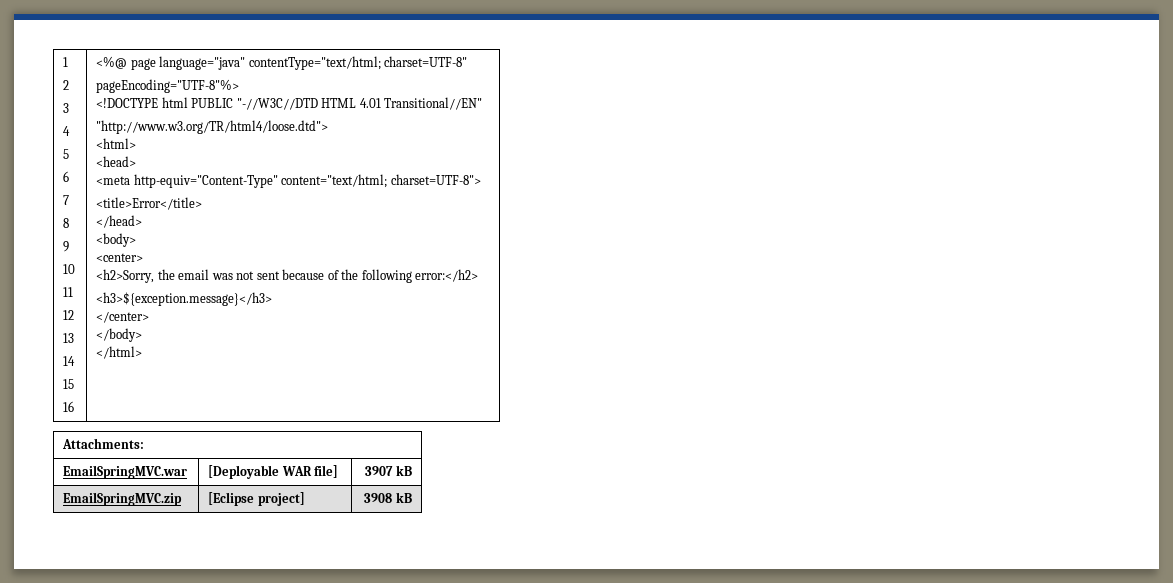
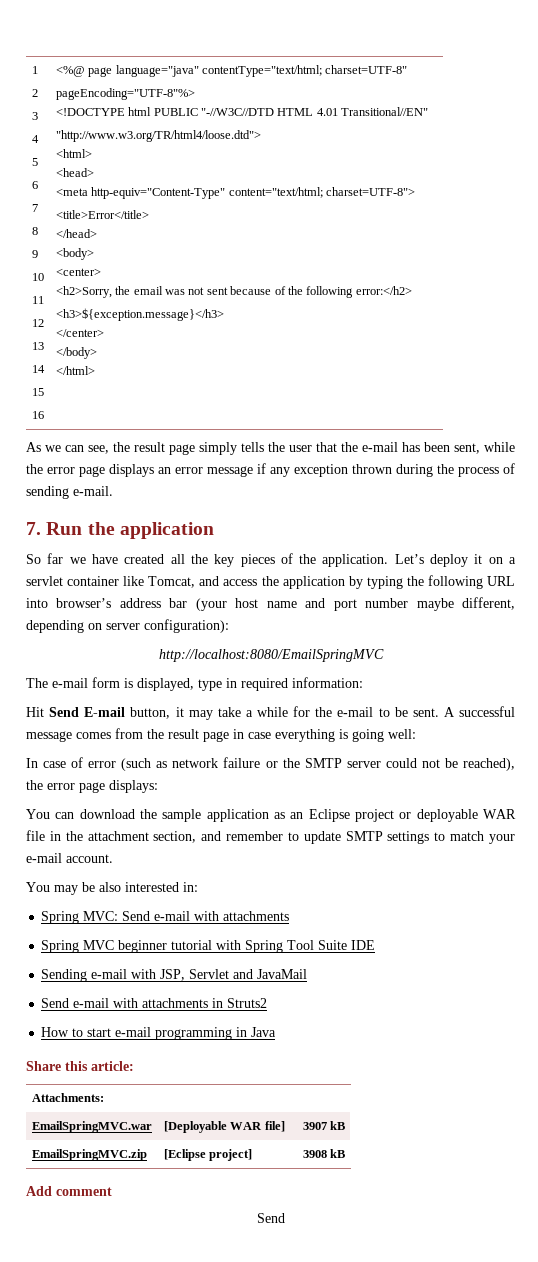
+ As we can see, the result page simply tells the user that the e-mail has been sent, while the error page displays an error message if any exception thrown during the process of sending e-mail.
+ 7. Run the application
+ So far we have created all the key pieces of the application. Let’s deploy it on a servlet container like Tomcat, and access the application by typing the following URL into browser’s address bar (your host name and port number maybe different, depending on server configuration):
+ http://localhost:8080/EmailSpringMVC
+ The e-mail form is displayed, type in required information:
+ Hit Send E-mail button, it may take a while for the e-mail to be sent. A successful message comes from the result page in case everything is going well:
+ In case of error (such as network failure or the SMTP server could not be reached), the error page displays:
+ You can download the sample application as an Eclipse project or deployable WAR file in the attachment section, and remember to update SMTP settings to match your e-mail account.
+ You may be also interested in:
+ Spring MVC: Send e-mail with attachments
+ Spring MVC beginner tutorial with Spring Tool Suite IDE
+ Sending e-mail with JSP, Servlet and JavaMail
+ Send e-mail with attachments in Struts2
+ How to start e-mail programming in Java
+ Share this article:
+ Add comment
+ Send

